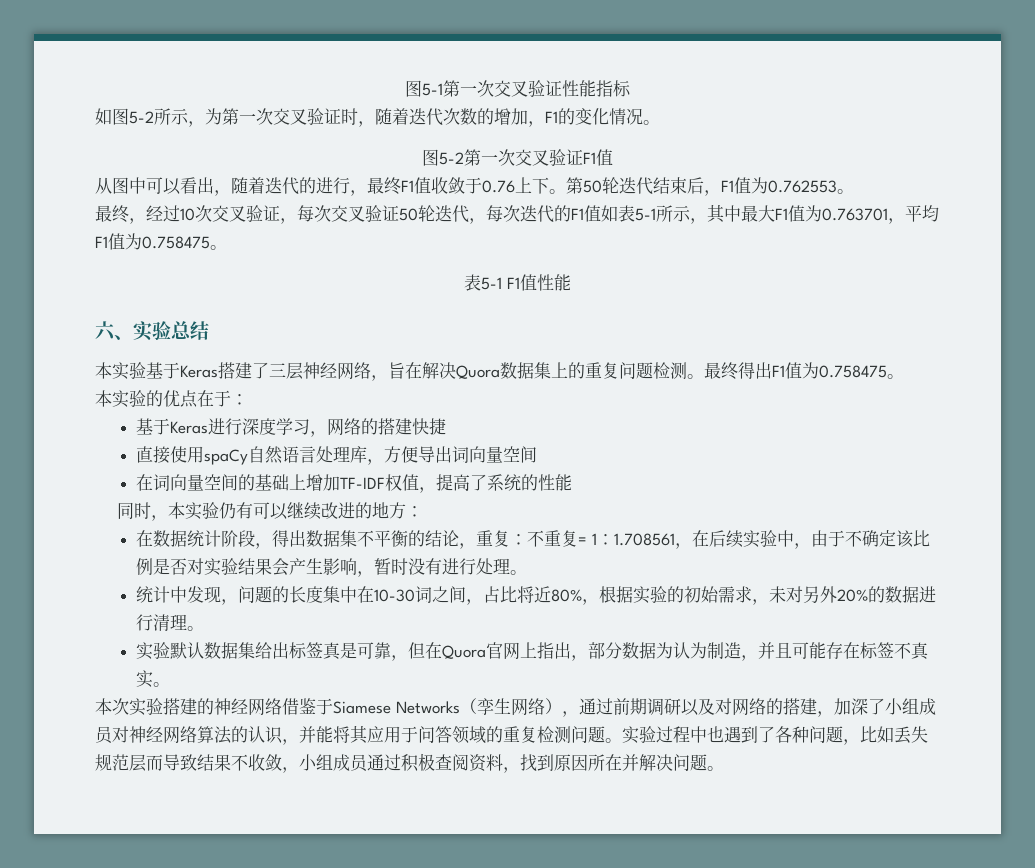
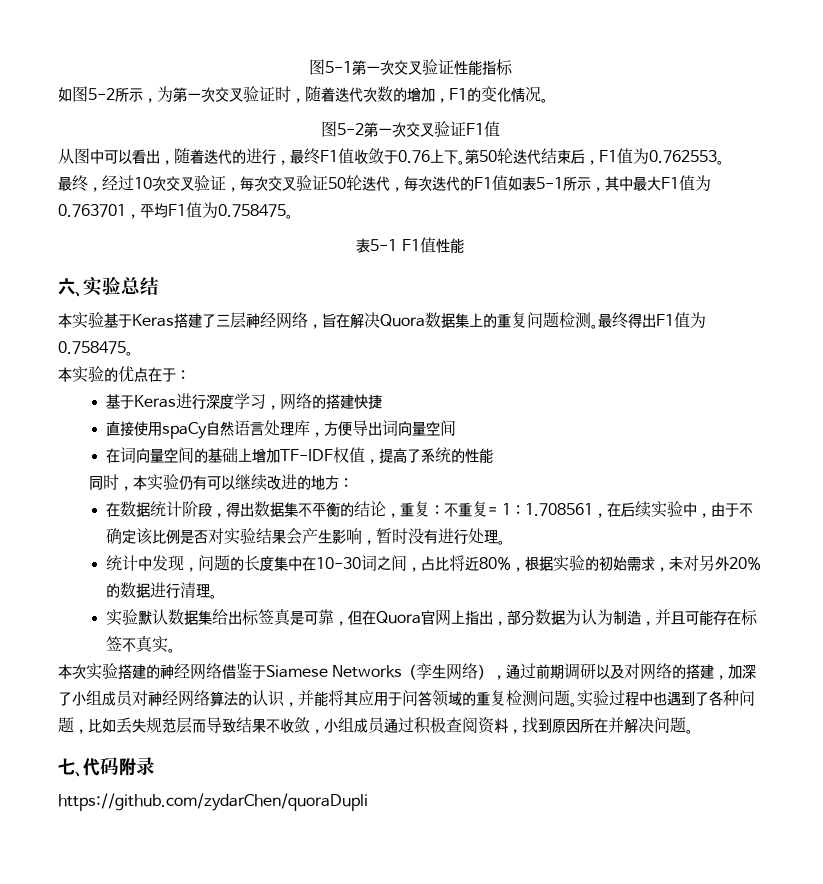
+ 七、代码附录
+ https://github.com/zydarChen/quoraDupli

